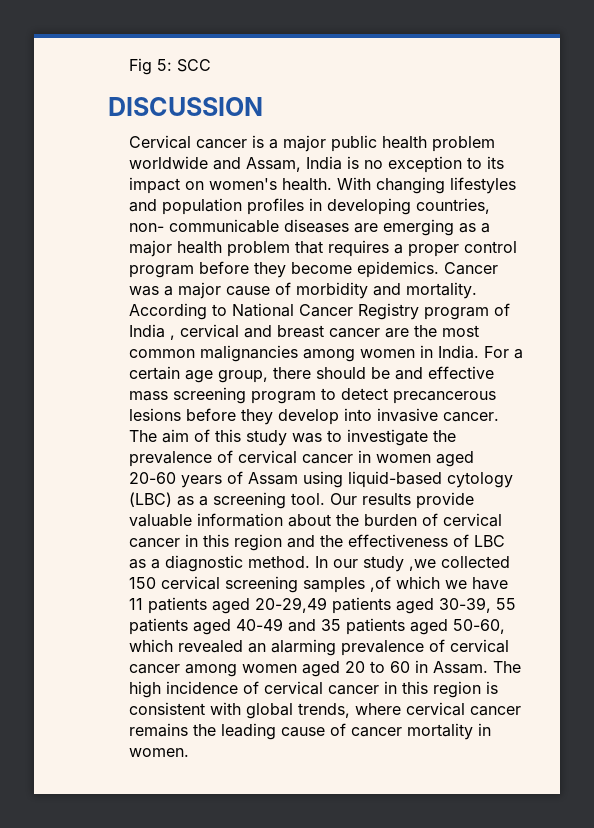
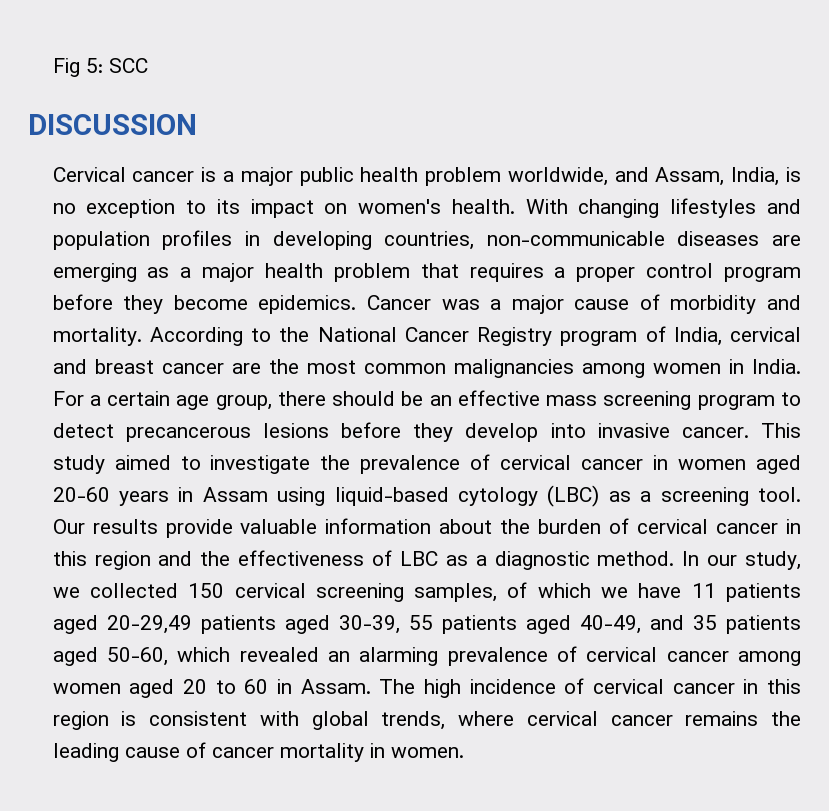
- Cervical cancer is a major public health problem worldwide and Assam, India is no exception to its impact on women's health.
+ Cervical cancer is a major public health problem worldwide, and Assam, India, is no exception to its impact on women's health.
- With changing lifestyles and population profiles in developing countries, non- communicable diseases are emerging as a major health problem that requires a proper control program before they become epidemics.
+ With changing lifestyles and population profiles in developing countries, non-communicable diseases are emerging as a major health problem that requires a proper control program before they become epidemics.
- According to National Cancer Registry program of India , cervical and breast cancer are the most common malignancies among women in India.
+ According to the National Cancer Registry program of India, cervical and breast cancer are the most common malignancies among women in India.
- For a certain age group, there should be and effective mass screening program to detect precancerous lesions before they develop into invasive cancer.
+ For a certain age group, there should be an effective mass screening program to detect precancerous lesions before they develop into invasive cancer.
- The aim of this study was to investigate the prevalence of cervical cancer in women aged 20-60 years of Assam using liquid-based cytology (LBC) as a screening tool.
+ This study aimed to investigate the prevalence of cervical cancer in women aged 20-60 years in Assam using liquid-based cytology (LBC) as a screening tool.
- In our study ,we collected 150 cervical screening samples ,of which we have 11 patients aged 20-29,49 patients aged 30-39, 55 patients aged 40-49 and 35 patients aged 50-60, which revealed an alarming prevalence of cervical cancer among women aged 20 to 60 in Assam.
+ In our study, we collected 150 cervical screening samples, of which we have 11 patients aged 20-29,49 patients aged 30-39, 55 patients aged 40-49, and 35 patients aged 50-60, which revealed an alarming prevalence of cervical cancer among women aged 20 to 60 in Assam.

